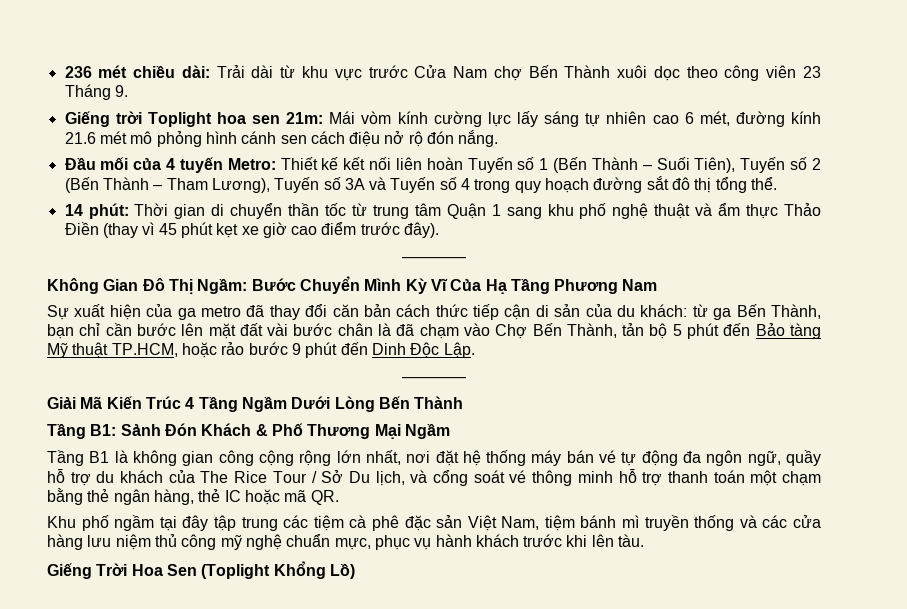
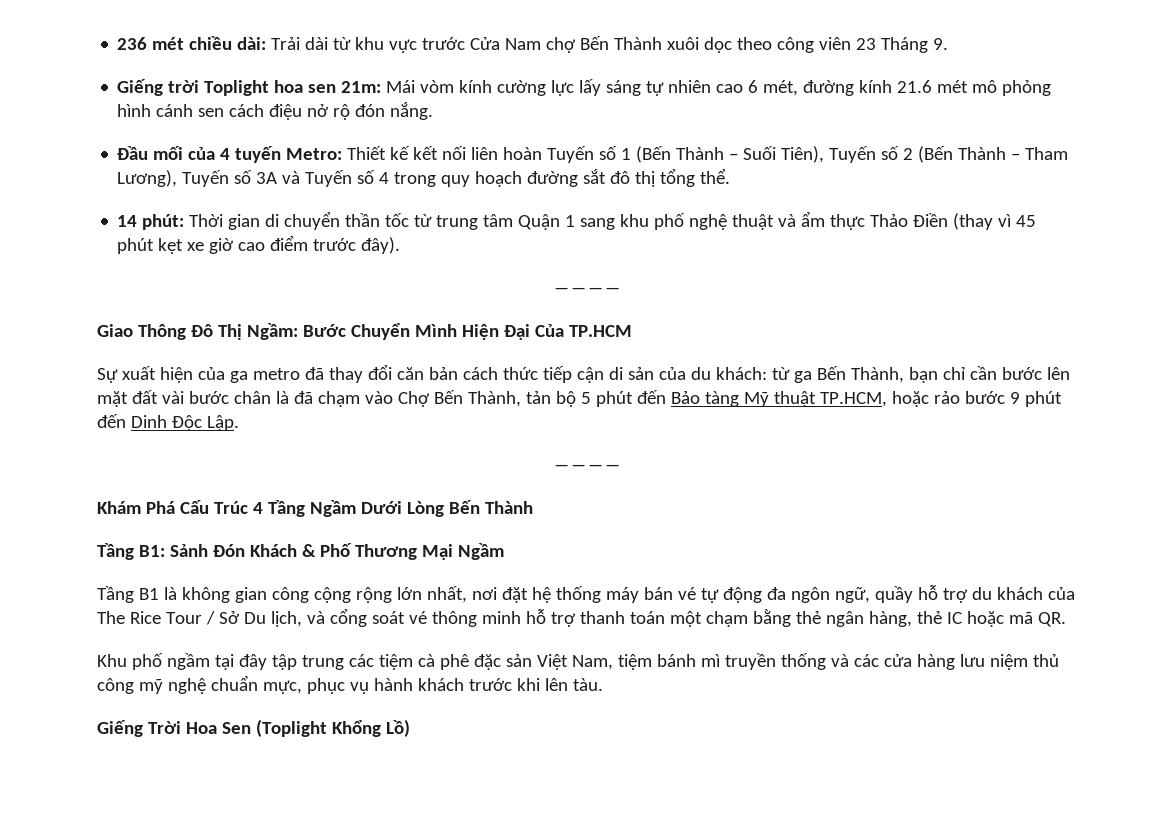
- Không Gian Đô Thị Ngầm: Bước Chuyển Mình Kỳ Vĩ Của Hạ Tầng Phương Nam
+ Giao Thông Đô Thị Ngầm: Bước Chuyển Mình Hiện Đại Của TP.HCM
- Giải Mã Kiến Trúc 4 Tầng Ngầm Dưới Lòng Bến Thành
+ Khám Phá Cấu Trúc 4 Tầng Ngầm Dưới Lòng Bến Thành

